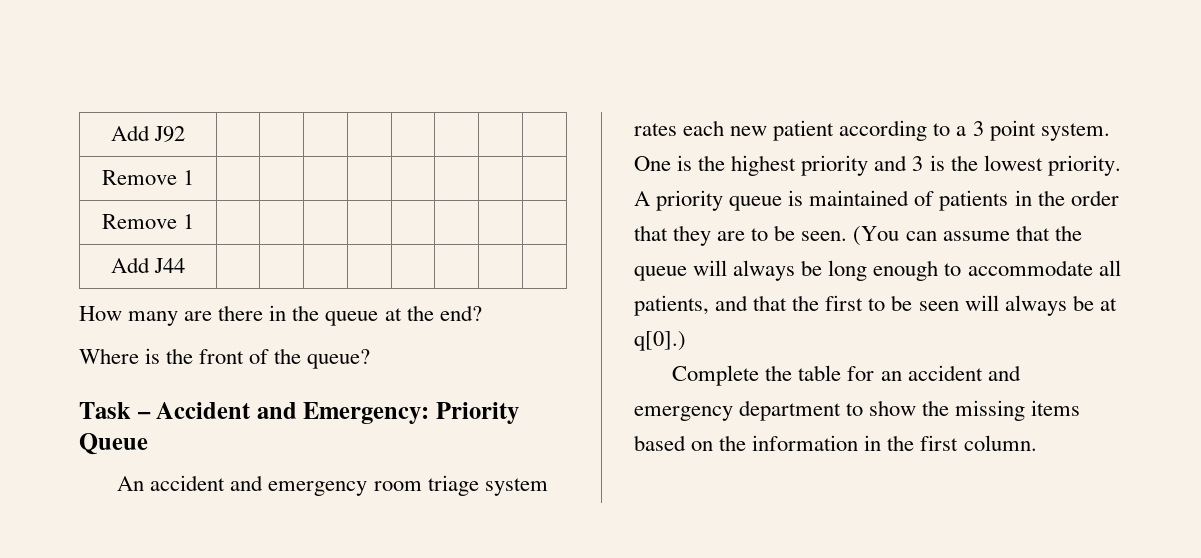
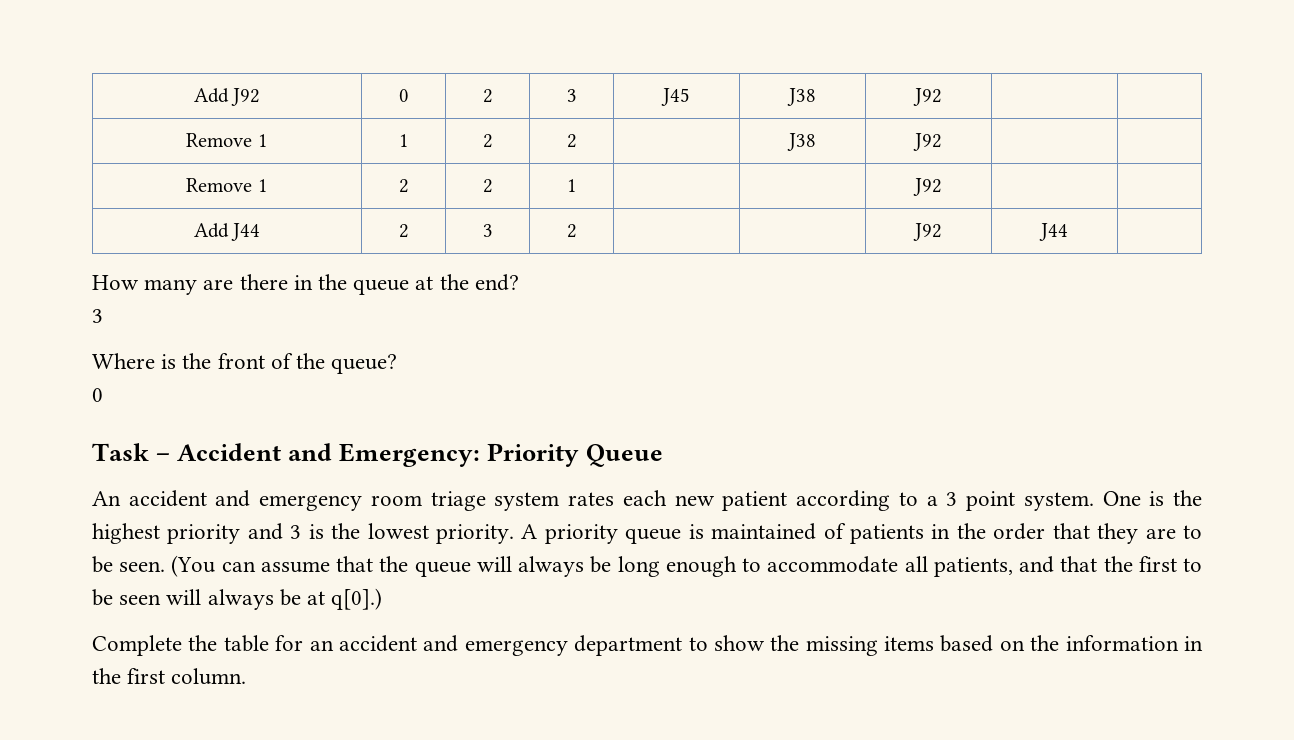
- Add J92 | | | | | | | |
- Remove 1 | | | | | | | |
- Remove 1 | | | | | | | |
- Add J44 | | | | | | | |
+ Add J92 | 0 | 2 | 3 | J45 | J38 | J92 | |
+ Remove 1 | 1 | 2 | 2 | | J38 | J92 | |
+ Remove 1 | 2 | 2 | 1 | | | J92 | |
+ Add J44 | 2 | 3 | 2 | | | J92 | J44 |
  How many are there in the queue at the end?
+ 3
  Where is the front of the queue?
+ 0

